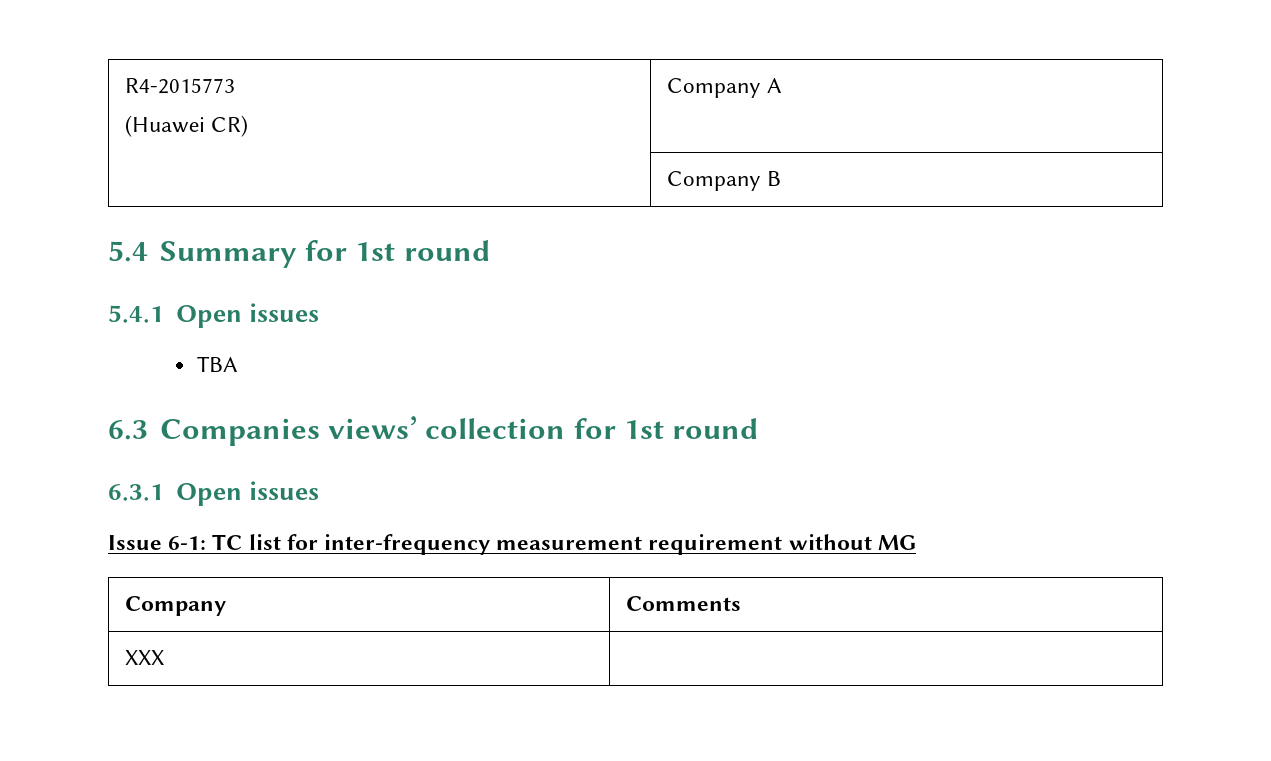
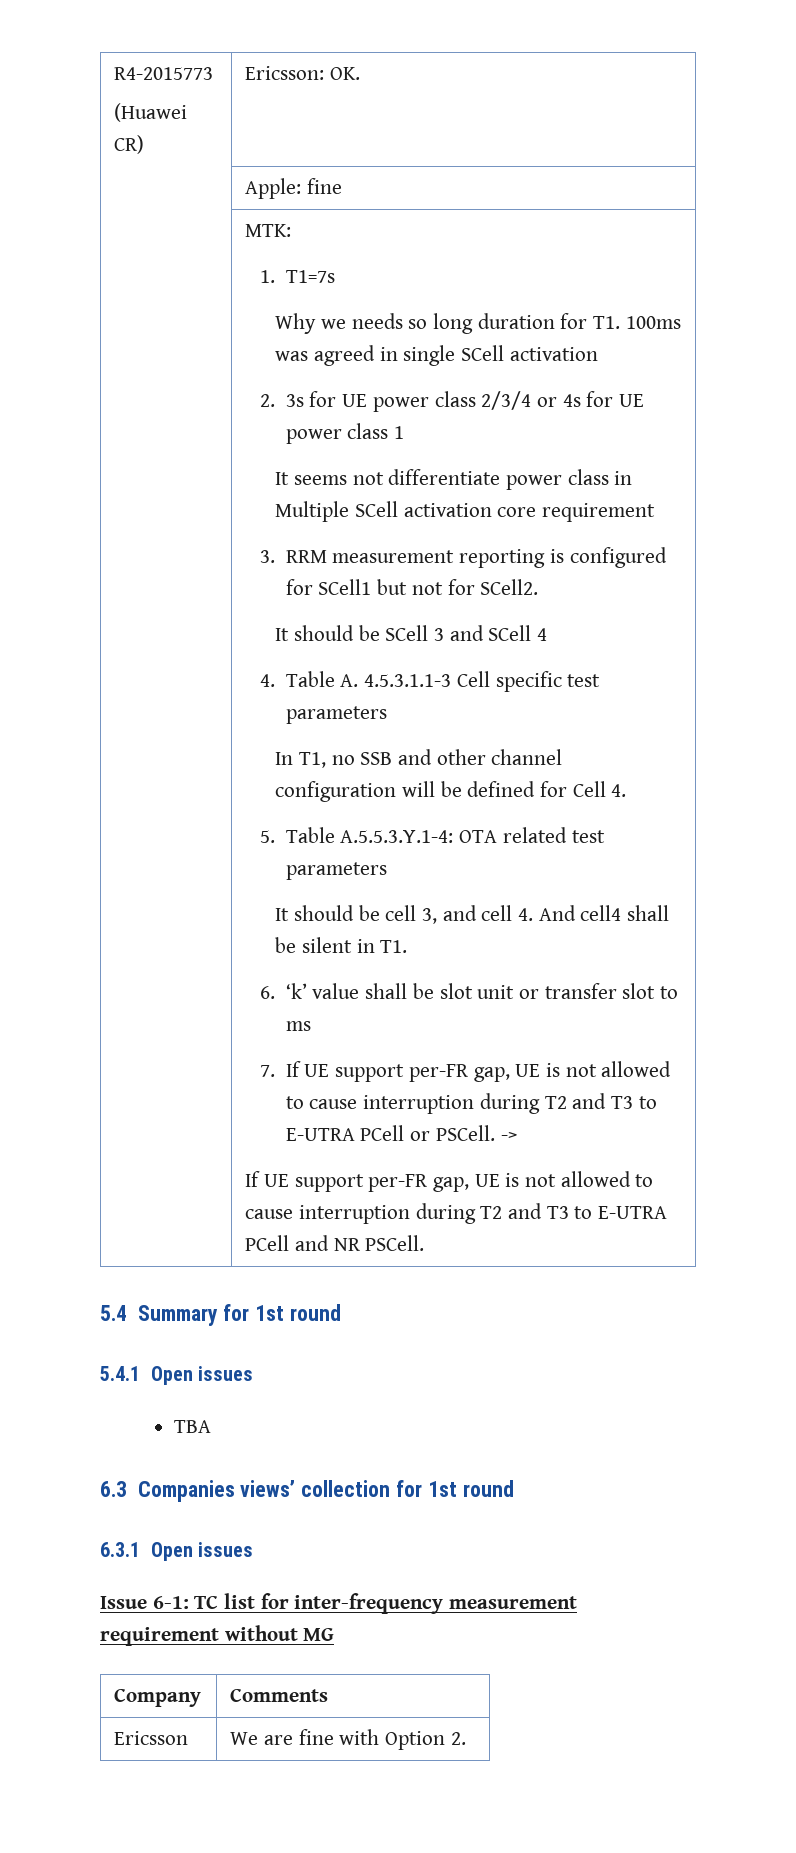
  R4-2015773
- (Huawei CR) | Company A
- | Company B
+ (Huawei CR) | Ericsson: OK.
+ | Apple: fine
+ | MTK:
+ 1. T1=7s
+ Why we needs so long duration for T1. 100ms was agreed in single SCell activation
+ 2. 3s for UE power class 2/3/4 or 4s for UE power class 1
+ It seems not differentiate power class in Multiple SCell activation core requirement
+ 3. RRM measurement reporting is configured for SCell1 but not for SCell2.
+ It should be SCell 3 and SCell 4
+ 4. Table A. 4.5.3.1.1-3 Cell specific test parameters
+ In T1, no SSB and other channel configuration will be defined for Cell 4.
+ 5. Table A.5.5.3.Y.1-4: OTA related test parameters
+ It should be cell 3, and cell 4. And cell4 shall be silent in T1.
+ 6. ‘k’ value shall be slot unit or transfer slot to ms
+ 7. If UE support per-FR gap, UE is not allowed to cause interruption during T2 and T3 to E-UTRA PCell or PSCell. ->
+ If UE support per-FR gap, UE is not allowed to cause interruption during T2 and T3 to E-UTRA PCell and NR PSCell.
- XXX |
+ Ericsson | We are fine with Option 2.

